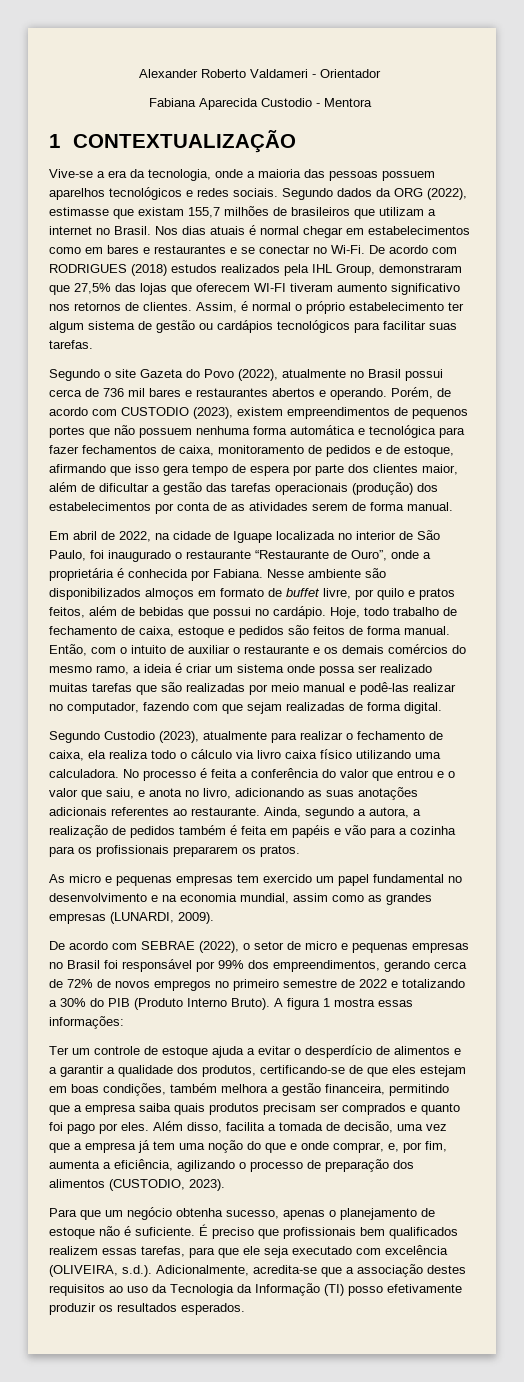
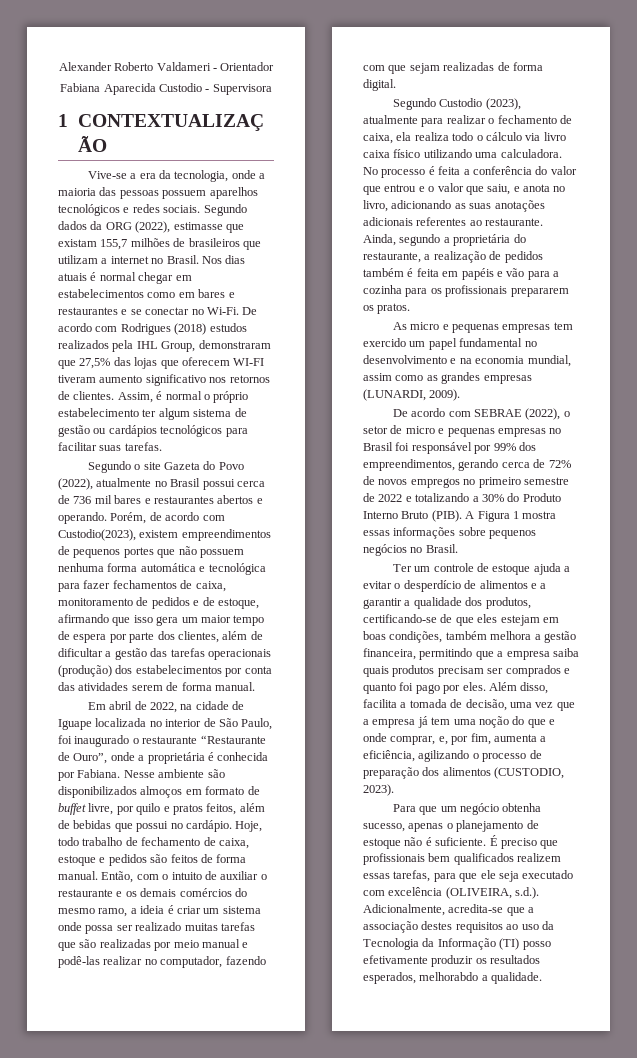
- Fabiana Aparecida Custodio - Mentora
+ Fabiana Aparecida Custodio - Supervisora
- De acordo com RODRIGUES (2018) estudos realizados pela IHL Group, demonstraram que 27,5% das lojas que oferecem WI-FI tiveram aumento significativo nos retornos de clientes.
+ De acordo com Rodrigues (2018) estudos realizados pela IHL Group, demonstraram que 27,5% das lojas que oferecem WI-FI tiveram aumento significativo nos retornos de clientes.
- Porém, de acordo com CUSTODIO (2023), existem empreendimentos de pequenos portes que não possuem nenhuma forma automática e tecnológica para fazer fechamentos de caixa, monitoramento de pedidos e de estoque, afirmando que isso gera tempo de espera por parte dos clientes maior, além de dificultar a gestão das tarefas operacionais (produção) dos estabelecimentos por conta de as atividades serem de forma manual.
+ Porém, de acordo com Custodio(2023), existem empreendimentos de pequenos portes que não possuem nenhuma forma automática e tecnológica para fazer fechamentos de caixa, monitoramento de pedidos e de estoque, afirmando que isso gera um maior tempo de espera por parte dos clientes, além de dificultar a gestão das tarefas operacionais (produção) dos estabelecimentos por conta das atividades serem de forma manual.
- Ainda, segundo a autora, a realização de pedidos também é feita em papéis e vão para a cozinha para os profissionais prepararem os pratos.
+ Ainda, segundo a proprietária do restaurante, a realização de pedidos também é feita em papéis e vão para a cozinha para os profissionais prepararem os pratos.
- De acordo com SEBRAE (2022), o setor de micro e pequenas empresas no Brasil foi responsável por 99% dos empreendimentos, gerando cerca de 72% de novos empregos no primeiro semestre de 2022 e totalizando a 30% do PIB (Produto Interno Bruto). A figura 1 mostra essas informações:
+ De acordo com SEBRAE (2022), o setor de micro e pequenas empresas no Brasil foi responsável por 99% dos empreendimentos, gerando cerca de 72% de novos empregos no primeiro semestre de 2022 e totalizando a 30% do Produto Interno Bruto (PIB). A Figura 1 mostra essas informações sobre pequenos negócios no Brasil.
- É preciso que profissionais bem qualificados realizem essas tarefas, para que ele seja executado com excelência (OLIVEIRA, s.d.). Adicionalmente, acredita-se que a associação destes requisitos ao uso da Tecnologia da Informação (TI) posso efetivamente produzir os resultados esperados.
+ É preciso que profissionais bem qualificados realizem essas tarefas, para que ele seja executado com excelência (OLIVEIRA, s.d.). Adicionalmente, acredita-se que a associação destes requisitos ao uso da Tecnologia da Informação (TI) posso efetivamente produzir os resultados esperados, melhorabdo a qualidade.

